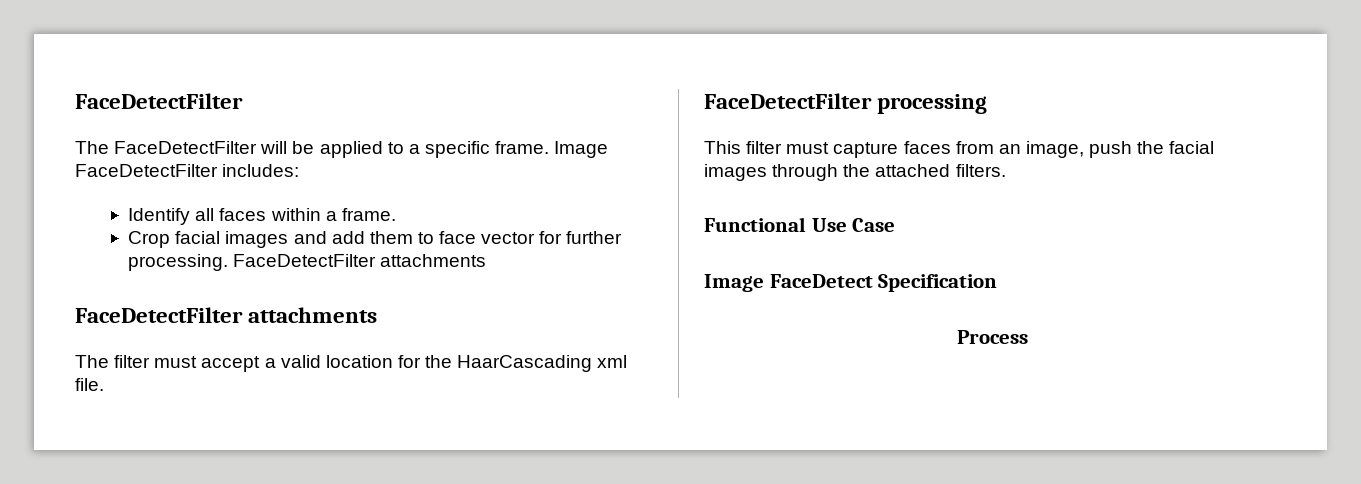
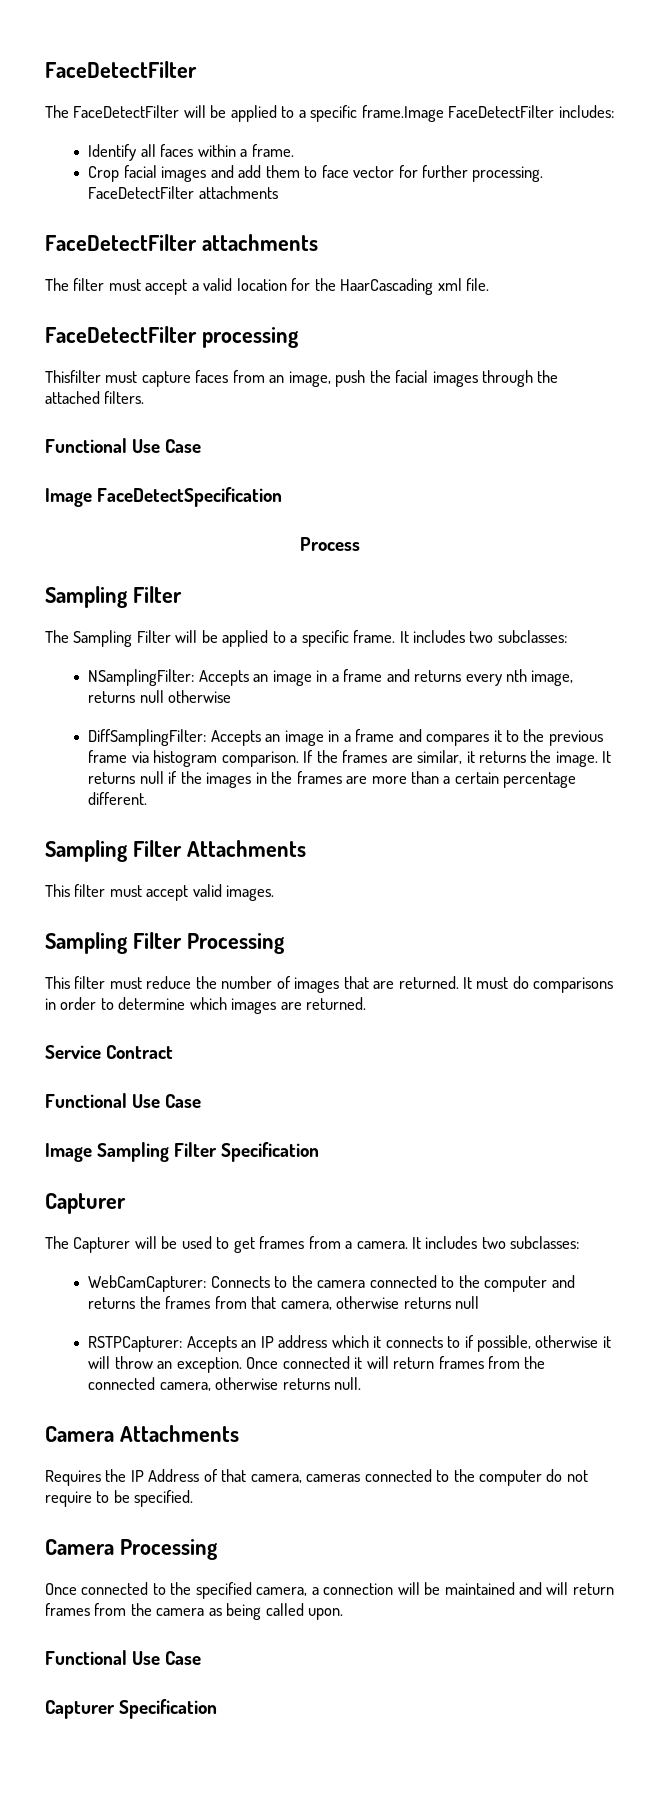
- The FaceDetectFilter will be applied to a specific frame. Image FaceDetectFilter includes:
+ The FaceDetectFilter will be applied to a specific frame.Image FaceDetectFilter includes:
- This filter must capture faces from an image, push the facial images through the attached filters.
+ Thisfilter must capture faces from an image, push the facial images through the attached filters.
- Image FaceDetect Specification
+ Image FaceDetectSpecification
  Process
+ Sampling Filter
+ The Sampling Filter will be applied to a specific frame. It includes two subclasses:
+ NSamplingFilter: Accepts an image in a frame and returns every nth image, returns null otherwise
+ DiffSamplingFilter: Accepts an image in a frame and compares it to the previous frame via histogram comparison. If the frames are similar, it returns the image. It returns null if the images in the frames are more than a certain percentage different.
+ Sampling Filter Attachments
+ This filter must accept valid images.
+ Sampling Filter Processing
+ This filter must reduce the number of images that are returned. It must do comparisons in order to determine which images are returned.
+ Service Contract
+ Functional Use Case
+ Image Sampling Filter Specification
+ Capturer
+ The Capturer will be used to get frames from a camera. It includes two subclasses:
+ WebCamCapturer: Connects to the camera connected to the computer and returns the frames from that camera, otherwise returns null
+ RSTPCapturer: Accepts an IP address which it connects to if possible, otherwise it will throw an exception. Once connected it will return frames from the connected camera, otherwise returns null.
+ Camera Attachments
+ Requires the IP Address of that camera, cameras connected to the computer do not require to be specified.
+ Camera Processing
+ Once connected to the specified camera, a connection will be maintained and will return frames from the camera as being called upon.
+ Functional Use Case
+ Capturer Specification

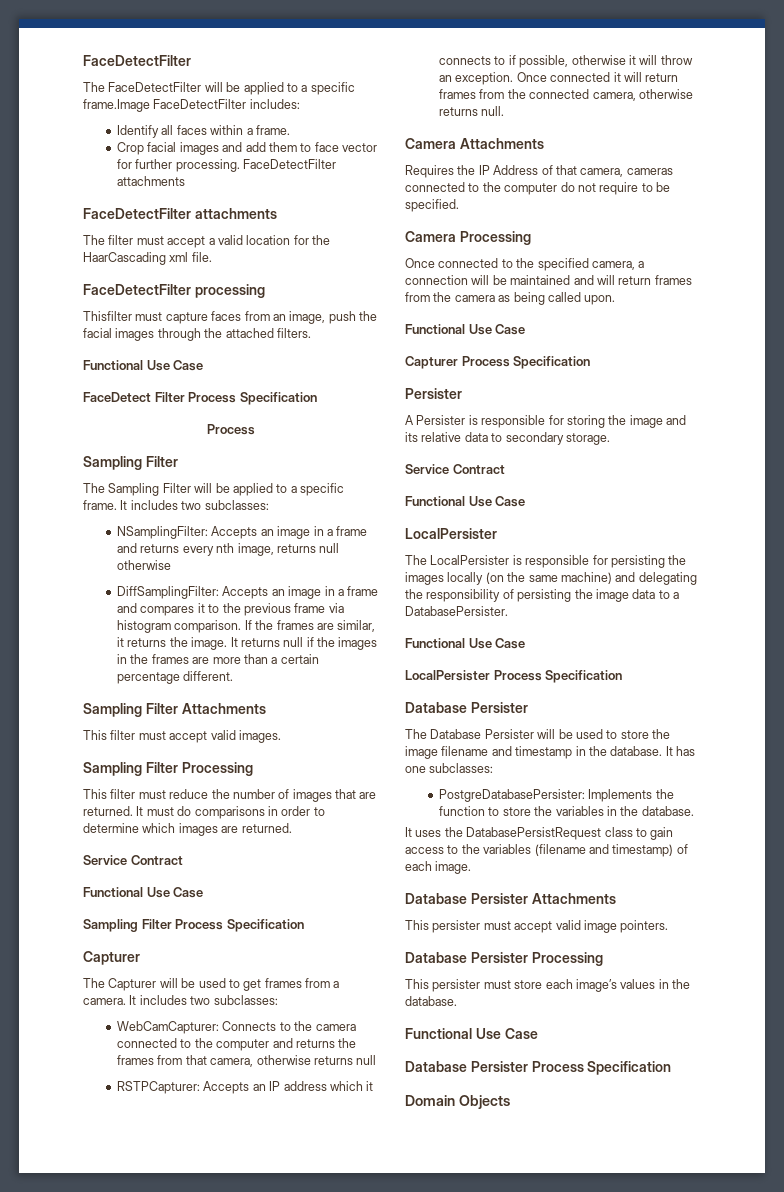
- Image FaceDetectSpecification
+ FaceDetect Filter Process Specification
- Image Sampling Filter Specification
+ Sampling Filter Process Specification
- Capturer Specification
+ Capturer Process Specification
+ Persister
+ A Persister is responsible for storing the image and its relative data to secondary storage.
+ Service Contract
+ Functional Use Case
+ LocalPersister
+ The LocalPersister is responsible for persisting the images locally (on the same machine) and delegating the responsibility of persisting the image data to a DatabasePersister.
+ Functional Use Case
+ LocalPersister Process Specification
+ Database Persister
+ The Database Persister will be used to store the image filename and timestamp in the database. It has one subclasses:
+ PostgreDatabasePersister: Implements the function to store the variables in the database.
+ It uses the DatabasePersistRequest class to gain access to the variables (filename and timestamp) of each image.
+ Database Persister Attachments
+ This persister must accept valid image pointers.
+ Database Persister Processing
+ This persister must store each image’s values in the database.
+ Functional Use Case
+ Database Persister Process Specification
+ Domain Objects

